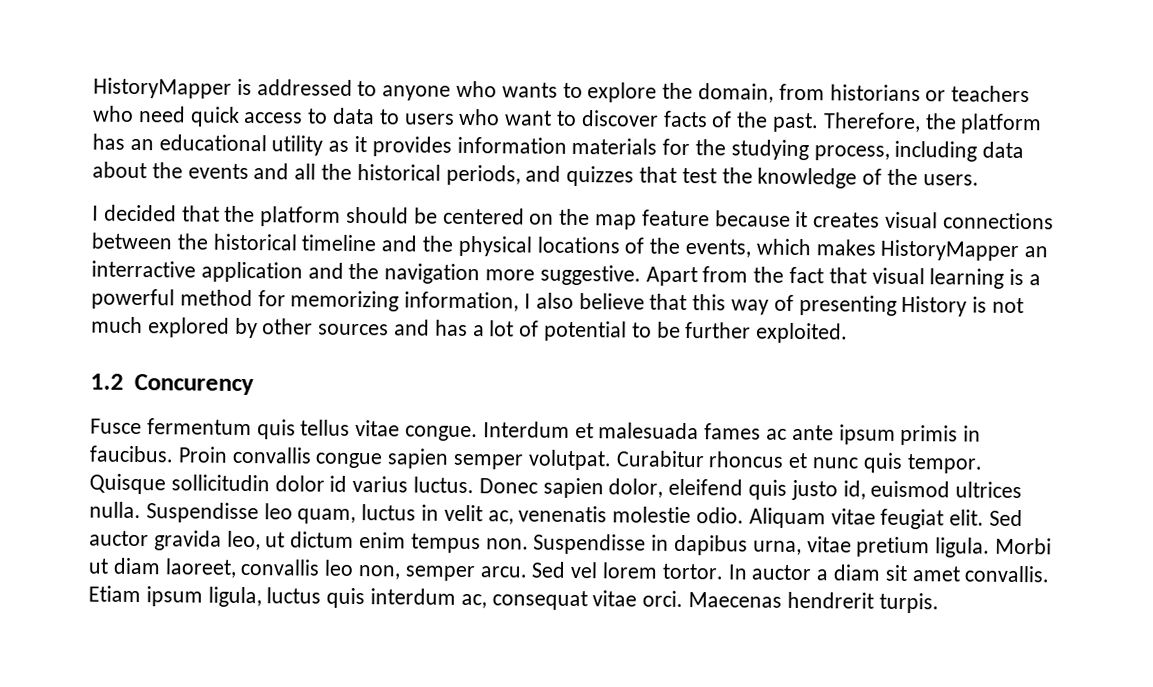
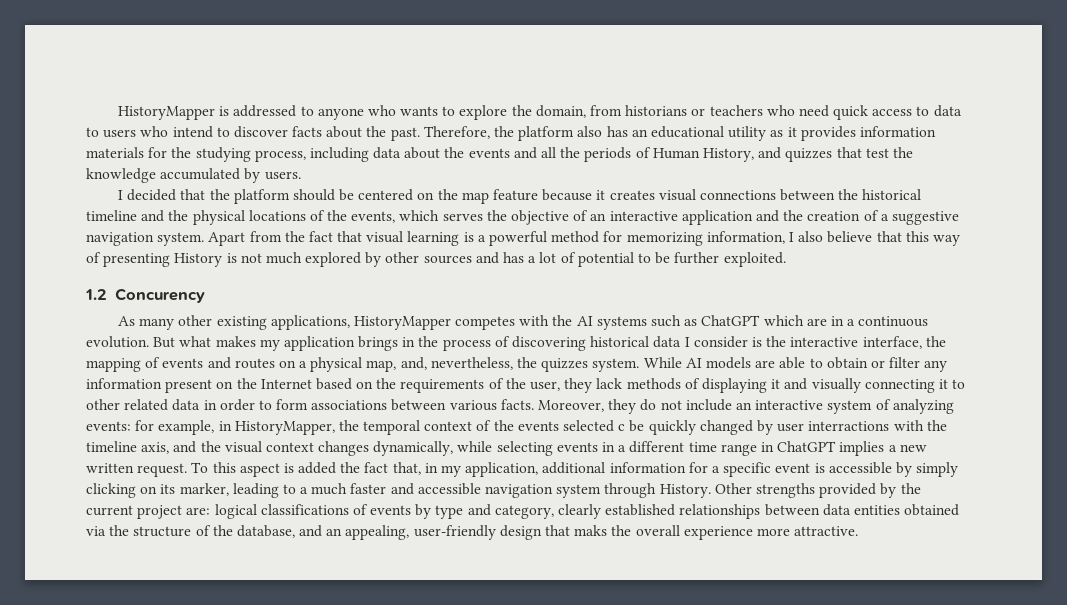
- HistoryMapper is addressed to anyone who wants to explore the domain, from historians or teachers who need quick access to data to users who want to discover facts of the past.
+ HistoryMapper is addressed to anyone who wants to explore the domain, from historians or teachers who need quick access to data to users who intend to discover facts about the past.
- Therefore, the platform has an educational utility as it provides information materials for the studying process, including data about the events and all the historical periods, and quizzes that test the knowledge of the users.
+ Therefore, the platform also has an educational utility as it provides information materials for the studying process, including data about the events and all the periods of Human History, and quizzes that test the knowledge accumulated by users.
- I decided that the platform should be centered on the map feature because it creates visual connections between the historical timeline and the physical locations of the events, which makes HistoryMapper an interractive application and the navigation more suggestive.
+ I decided that the platform should be centered on the map feature because it creates visual connections between the historical timeline and the physical locations of the events, which serves the objective of an interactive application and the creation of a suggestive navigation system.
- Fusce fermentum quis tellus vitae congue. Interdum et malesuada fames ac ante ipsum primis in faucibus. Proin convallis congue sapien semper volutpat. Curabitur rhoncus et nunc quis tempor. Quisque sollicitudin dolor id varius luctus. Donec sapien dolor, eleifend quis justo id, euismod ultrices nulla. Suspendisse leo quam, luctus in velit ac, venenatis molestie odio. Aliquam vitae feugiat elit. Sed auctor gravida leo, ut dictum enim tempus non. Suspendisse in dapibus urna, vitae pretium ligula. Morbi ut diam laoreet, convallis leo non, semper arcu. Sed vel lorem tortor. In auctor a diam sit amet convallis. Etiam ipsum ligula, luctus quis interdum ac, consequat vitae orci. Maecenas hendrerit turpis.
+ As many other existing applications, HistoryMapper competes with the AI systems such as ChatGPT which are in a continuous evolution. But what makes my application brings in the process of discovering historical data I consider is the interactive interface, the mapping of events and routes on a physical map, and, nevertheless, the quizzes system. While AI models are able to obtain or filter any information present on the Internet based on the requirements of the user, they lack methods of displaying it and visually connecting it to other related data in order to form associations between various facts. Moreover, they do not include an interactive system of analyzing events: for example, in HistoryMapper, the temporal context of the events selected c be quickly changed by user interractions with the timeline axis, and the visual context changes dynamically, while selecting events in a different time range in ChatGPT implies a new written request. To this aspect is added the fact that, in my application, additional information for a specific event is accessible by simply clicking on its marker, leading to a much faster and accessible navigation system through History. Other strengths provided by the current project are: logical classifications of events by type and category, clearly established relationships between data entities obtained via the structure of the database, and an appealing, user-friendly design that maks the overall experience more attractive.

